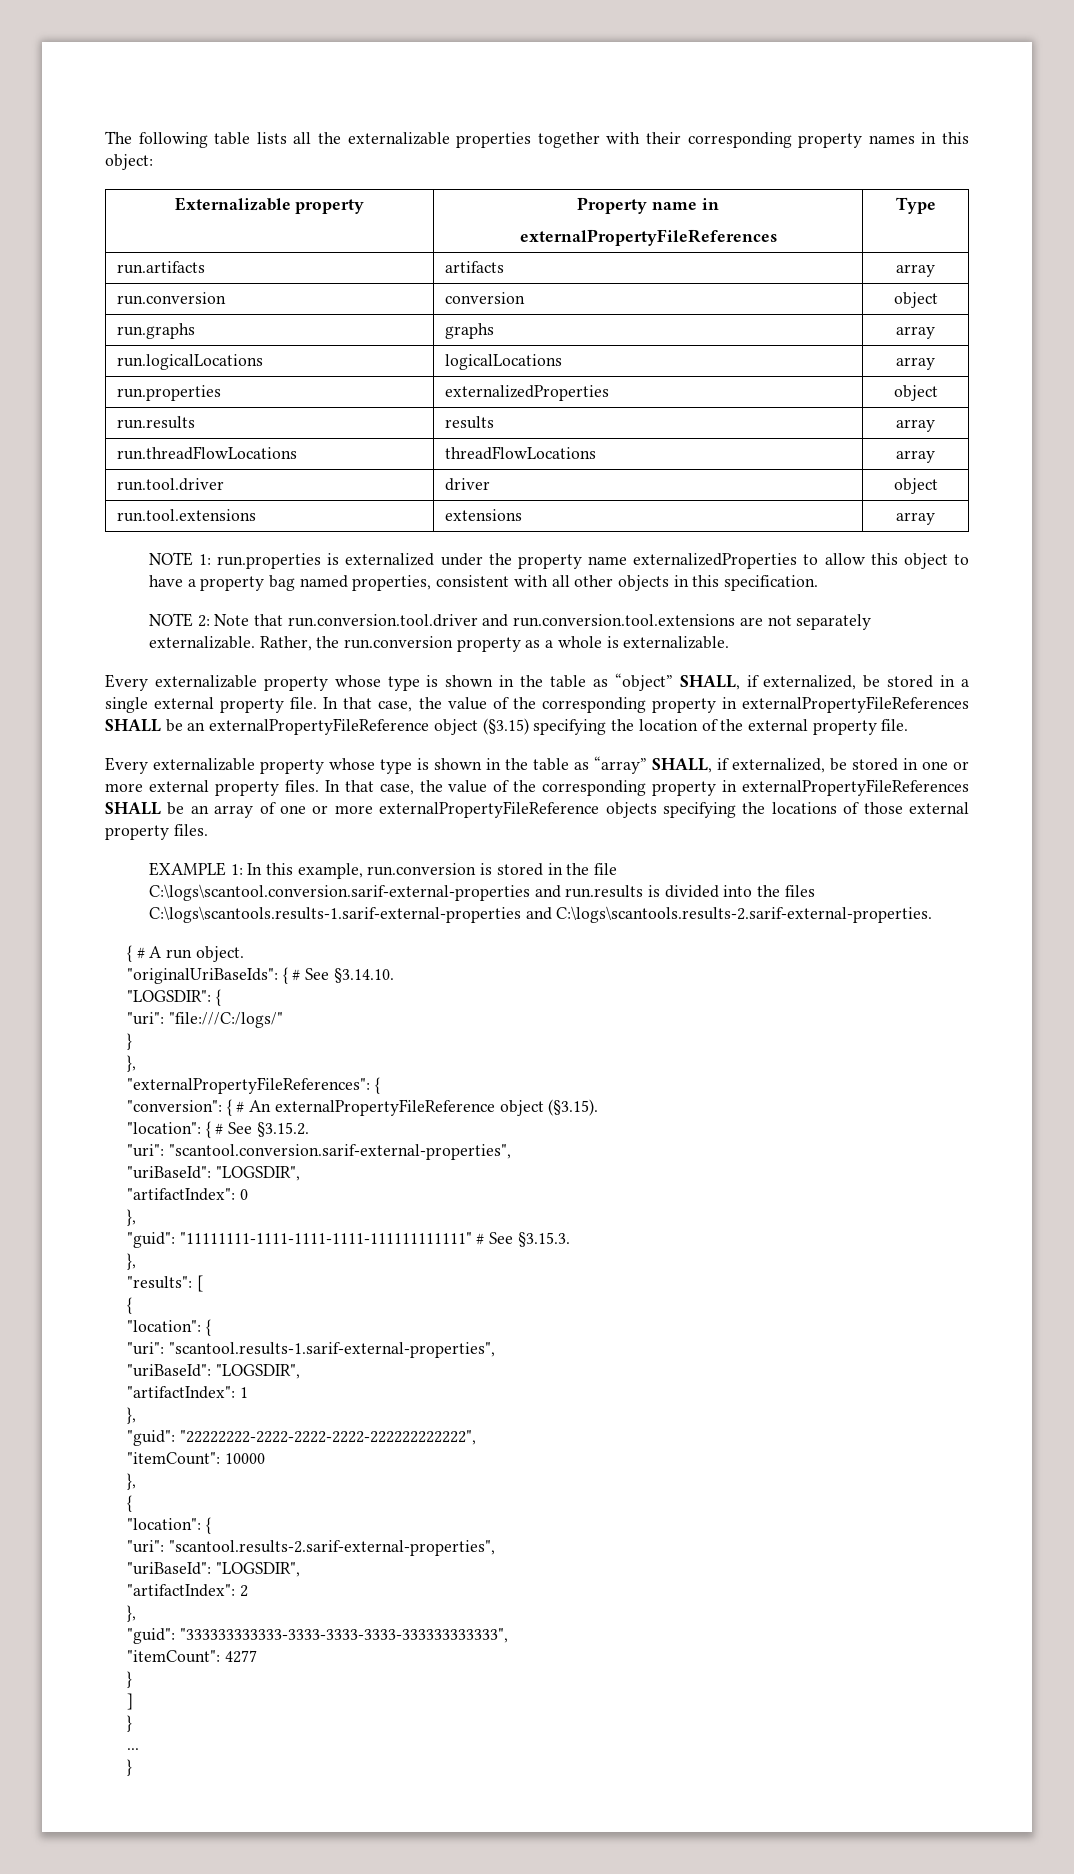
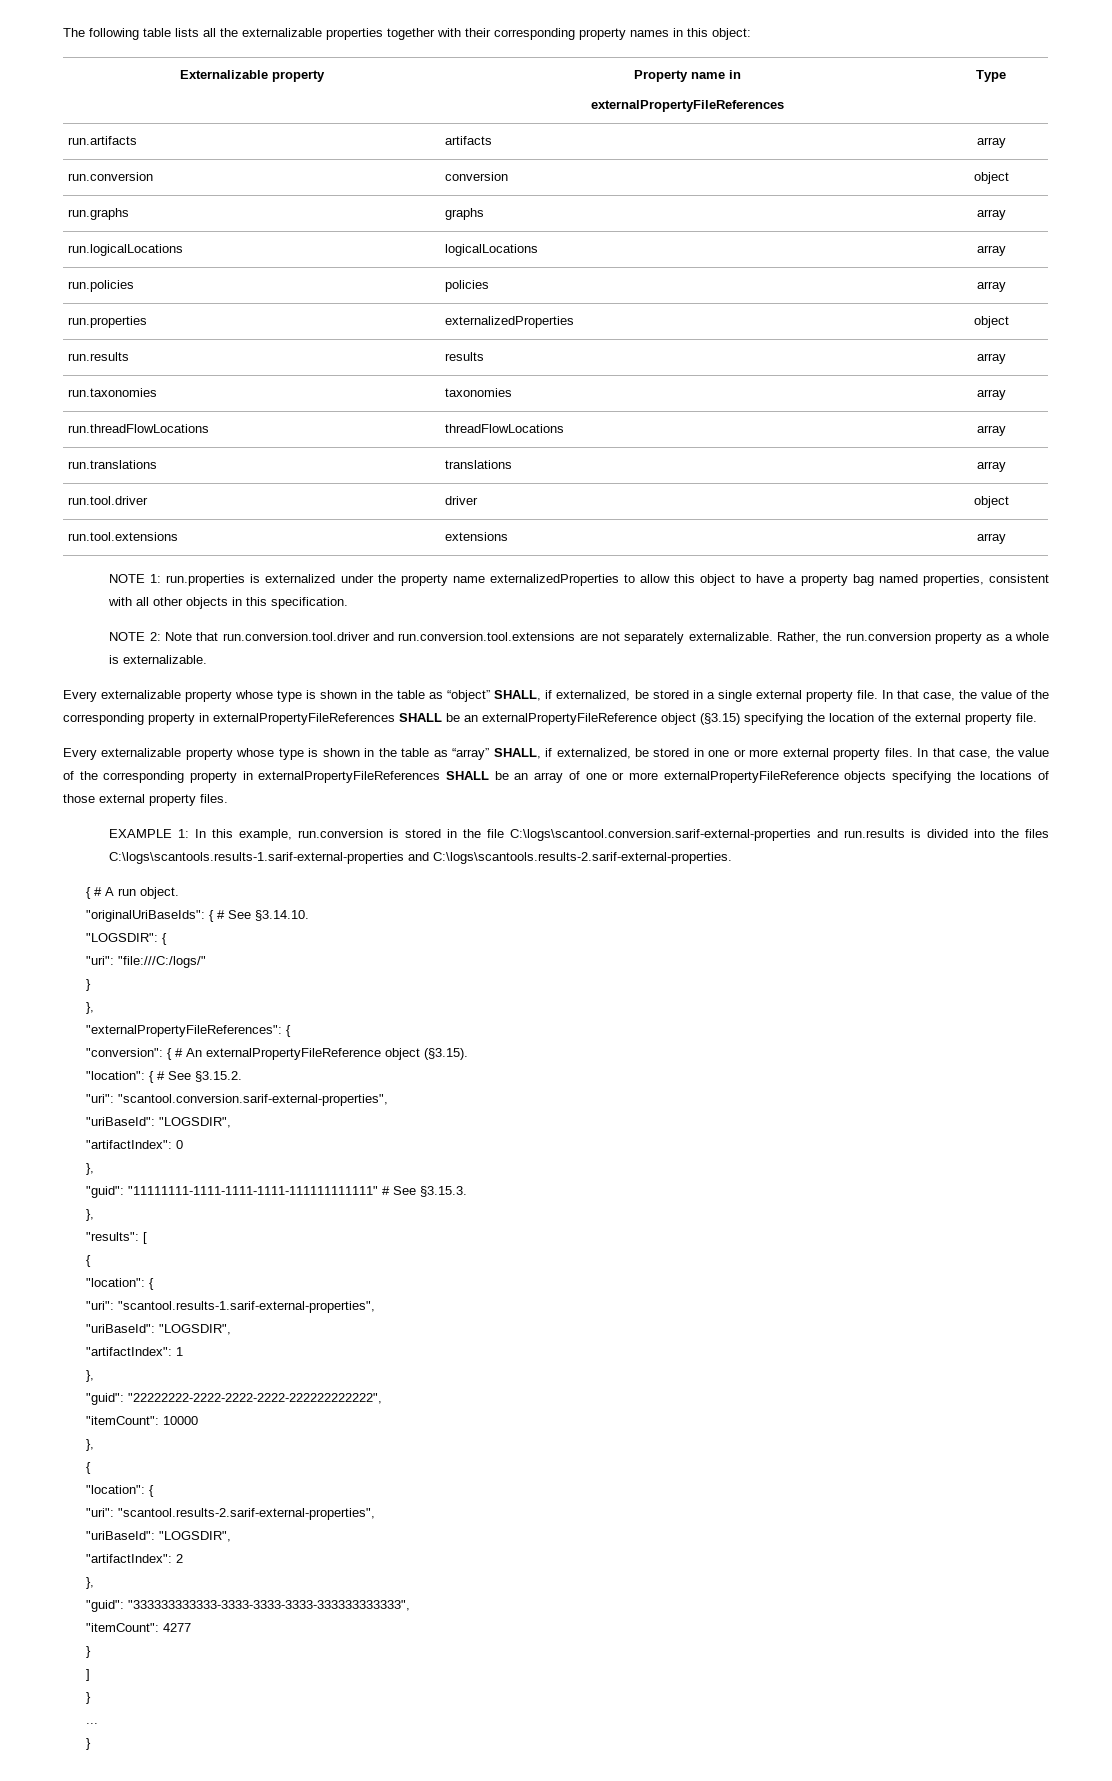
+ run.policies | policies | array
+ run.taxonomies | taxonomies | array
+ run.translations | translations | array

